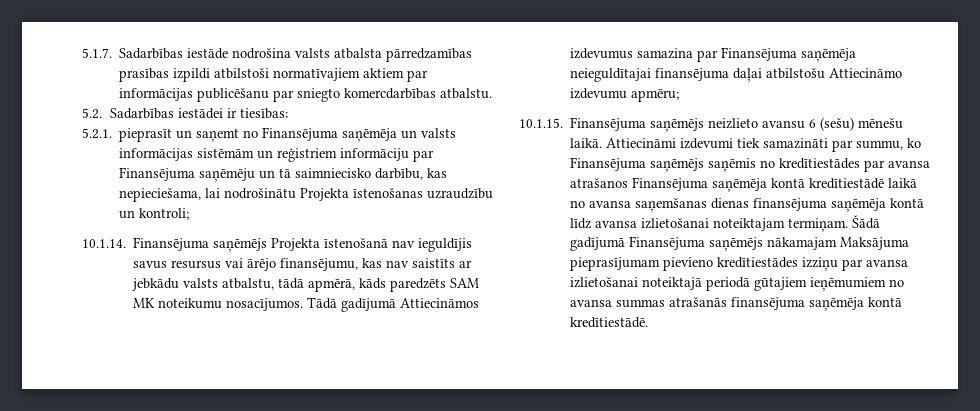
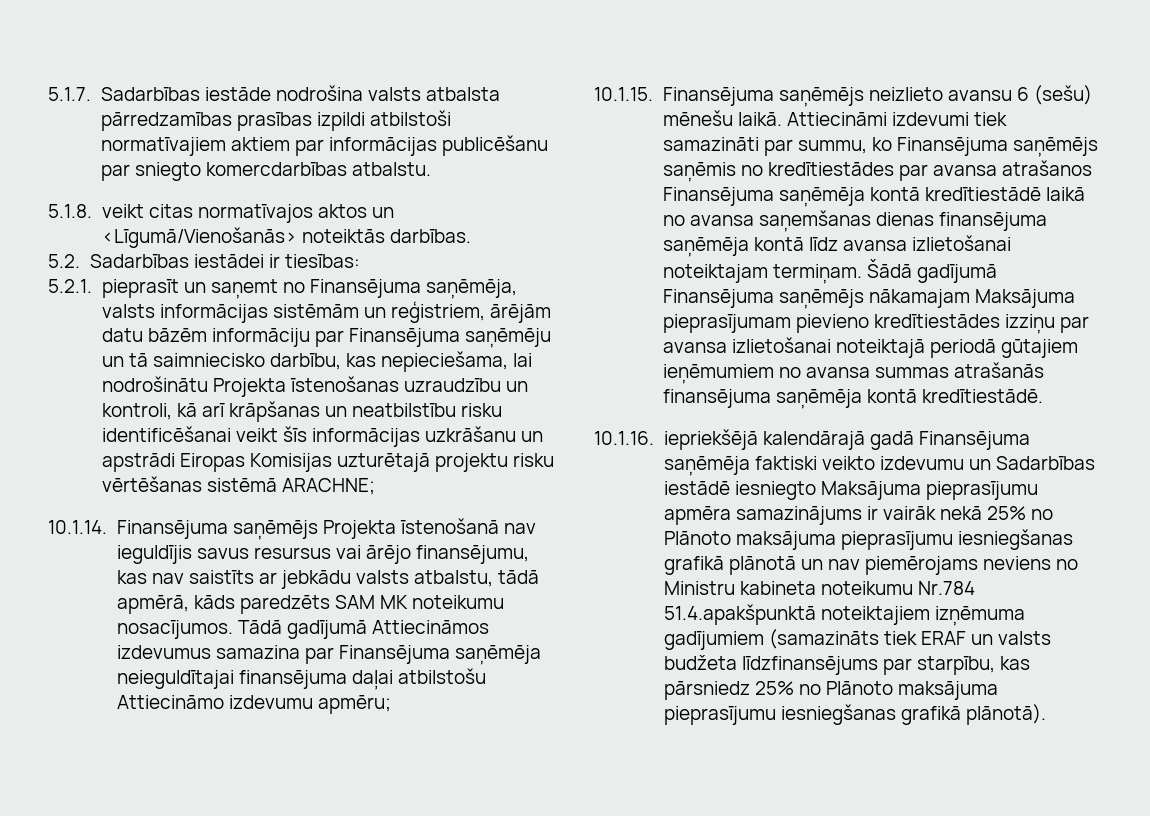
+ 5.1.8. veikt citas normatīvajos aktos un <Līgumā/Vienošanās> noteiktās darbības.
- 5.2.1. pieprasīt un saņemt no Finansējuma saņēmēja un valsts informācijas sistēmām un reģistriem informāciju par Finansējuma saņēmēju un tā saimniecisko darbību, kas nepieciešama, lai nodrošinātu Projekta īstenošanas uzraudzību un kontroli;
+ 5.2.1. pieprasīt un saņemt no Finansējuma saņēmēja, valsts informācijas sistēmām un reģistriem, ārējām datu bāzēm informāciju par Finansējuma saņēmēju un tā saimniecisko darbību, kas nepieciešama, lai nodrošinātu Projekta īstenošanas uzraudzību un kontroli, kā arī krāpšanas un neatbilstību risku identificēšanai veikt šīs informācijas uzkrāšanu un apstrādi Eiropas Komisijas uzturētajā projektu risku vērtēšanas sistēmā ARACHNE;
+ 10.1.16. iepriekšējā kalendārajā gadā Finansējuma saņēmēja faktiski veikto izdevumu un Sadarbības iestādē iesniegto Maksājuma pieprasījumu apmēra samazinājums ir vairāk nekā 25% no Plānoto maksājuma pieprasījumu iesniegšanas grafikā plānotā un nav piemērojams neviens no Ministru kabineta noteikumu Nr.784 51.4.apakšpunktā noteiktajiem izņēmuma gadījumiem (samazināts tiek ERAF un valsts budžeta līdzfinansējums par starpību, kas pārsniedz 25% no Plānoto maksājuma pieprasījumu iesniegšanas grafikā plānotā).

